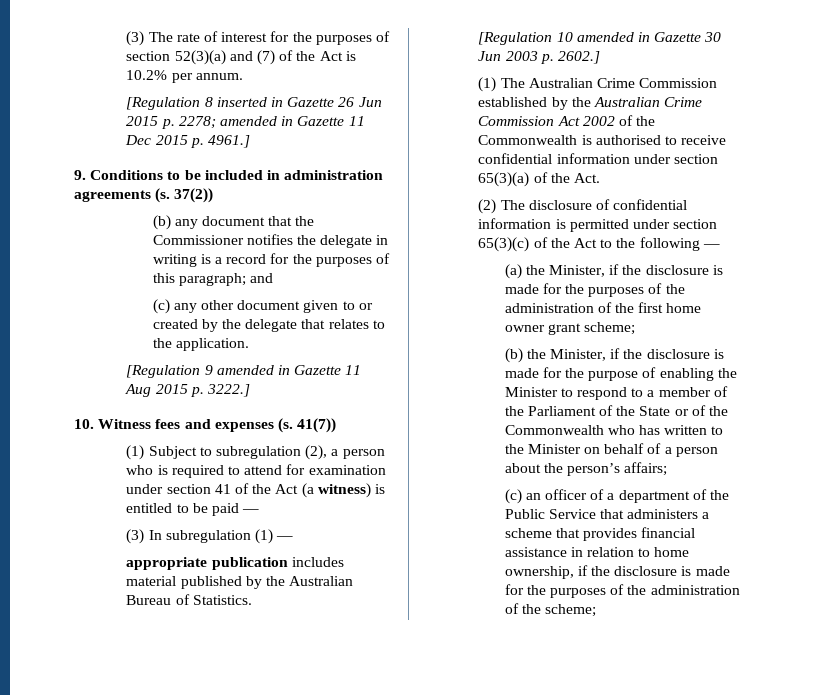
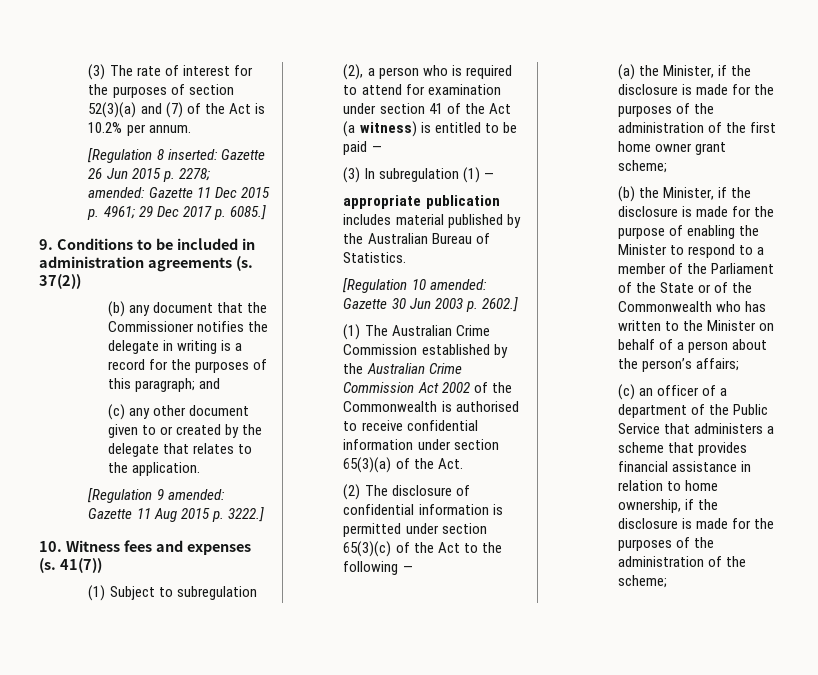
- [Regulation 8 inserted in Gazette 26 Jun 2015 p. 2278; amended in Gazette 11 Dec 2015 p. 4961.]
+ [Regulation 8 inserted: Gazette 26 Jun 2015 p. 2278; amended: Gazette 11 Dec 2015 p. 4961; 29 Dec 2017 p. 6085.]
- [Regulation 9 amended in Gazette 11 Aug 2015 p. 3222.]
+ [Regulation 9 amended: Gazette 11 Aug 2015 p. 3222.]
- [Regulation 10 amended in Gazette 30 Jun 2003 p. 2602.]
+ [Regulation 10 amended: Gazette 30 Jun 2003 p. 2602.]

